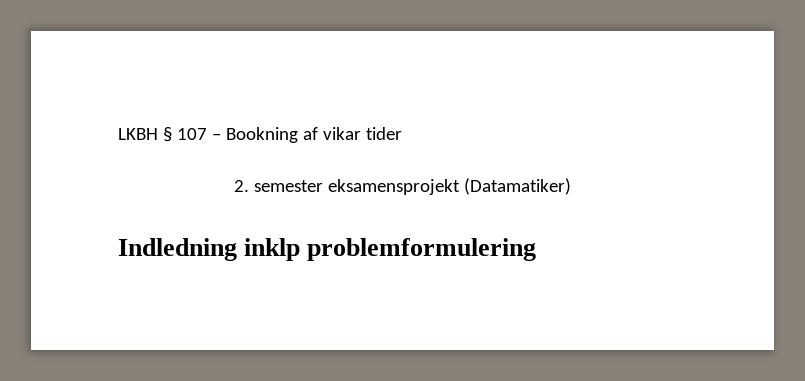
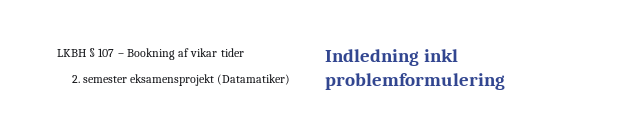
- Indledning inklp problemformulering
+ Indledning inkl problemformulering

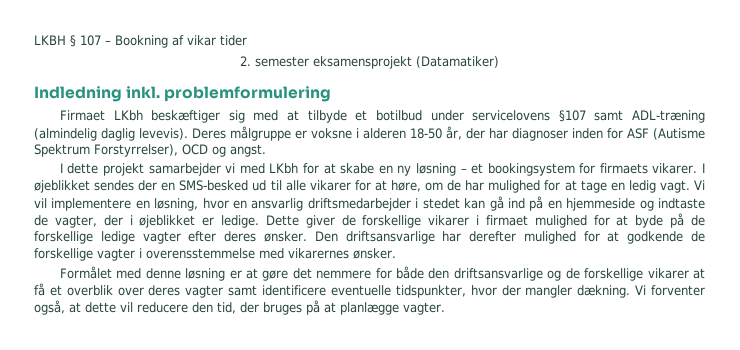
- Indledning inkl problemformulering
+ Indledning inkl. problemformulering
+ Firmaet LKbh beskæftiger sig med at tilbyde et botilbud under servicelovens §107 samt ADL-træning (almindelig daglig levevis). Deres målgruppe er voksne i alderen 18-50 år, der har diagnoser inden for ASF (Autisme Spektrum Forstyrrelser), OCD og angst.
+ I dette projekt samarbejder vi med LKbh for at skabe en ny løsning – et bookingsystem for firmaets vikarer. I øjeblikket sendes der en SMS-besked ud til alle vikarer for at høre, om de har mulighed for at tage en ledig vagt. Vi vil implementere en løsning, hvor en ansvarlig driftsmedarbejder i stedet kan gå ind på en hjemmeside og indtaste de vagter, der i øjeblikket er ledige. Dette giver de forskellige vikarer i firmaet mulighed for at byde på de forskellige ledige vagter efter deres ønsker. Den driftsansvarlige har derefter mulighed for at godkende de forskellige vagter i overensstemmelse med vikarernes ønsker.
+ Formålet med denne løsning er at gøre det nemmere for både den driftsansvarlige og de forskellige vikarer at få et overblik over deres vagter samt identificere eventuelle tidspunkter, hvor der mangler dækning. Vi forventer også, at dette vil reducere den tid, der bruges på at planlægge vagter.

